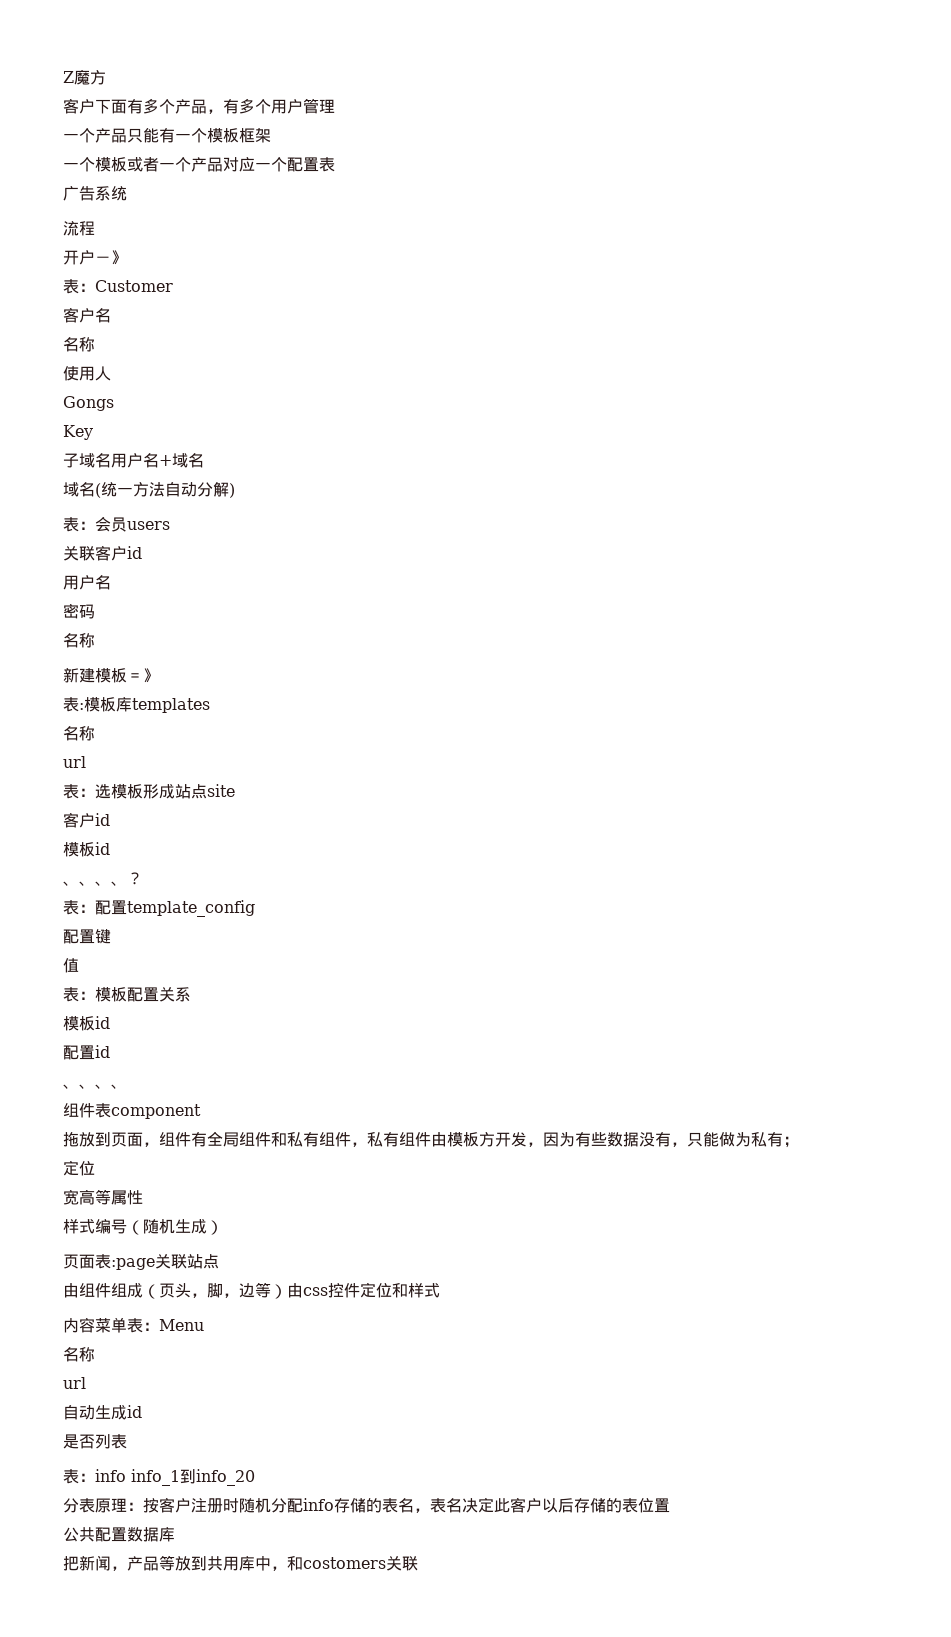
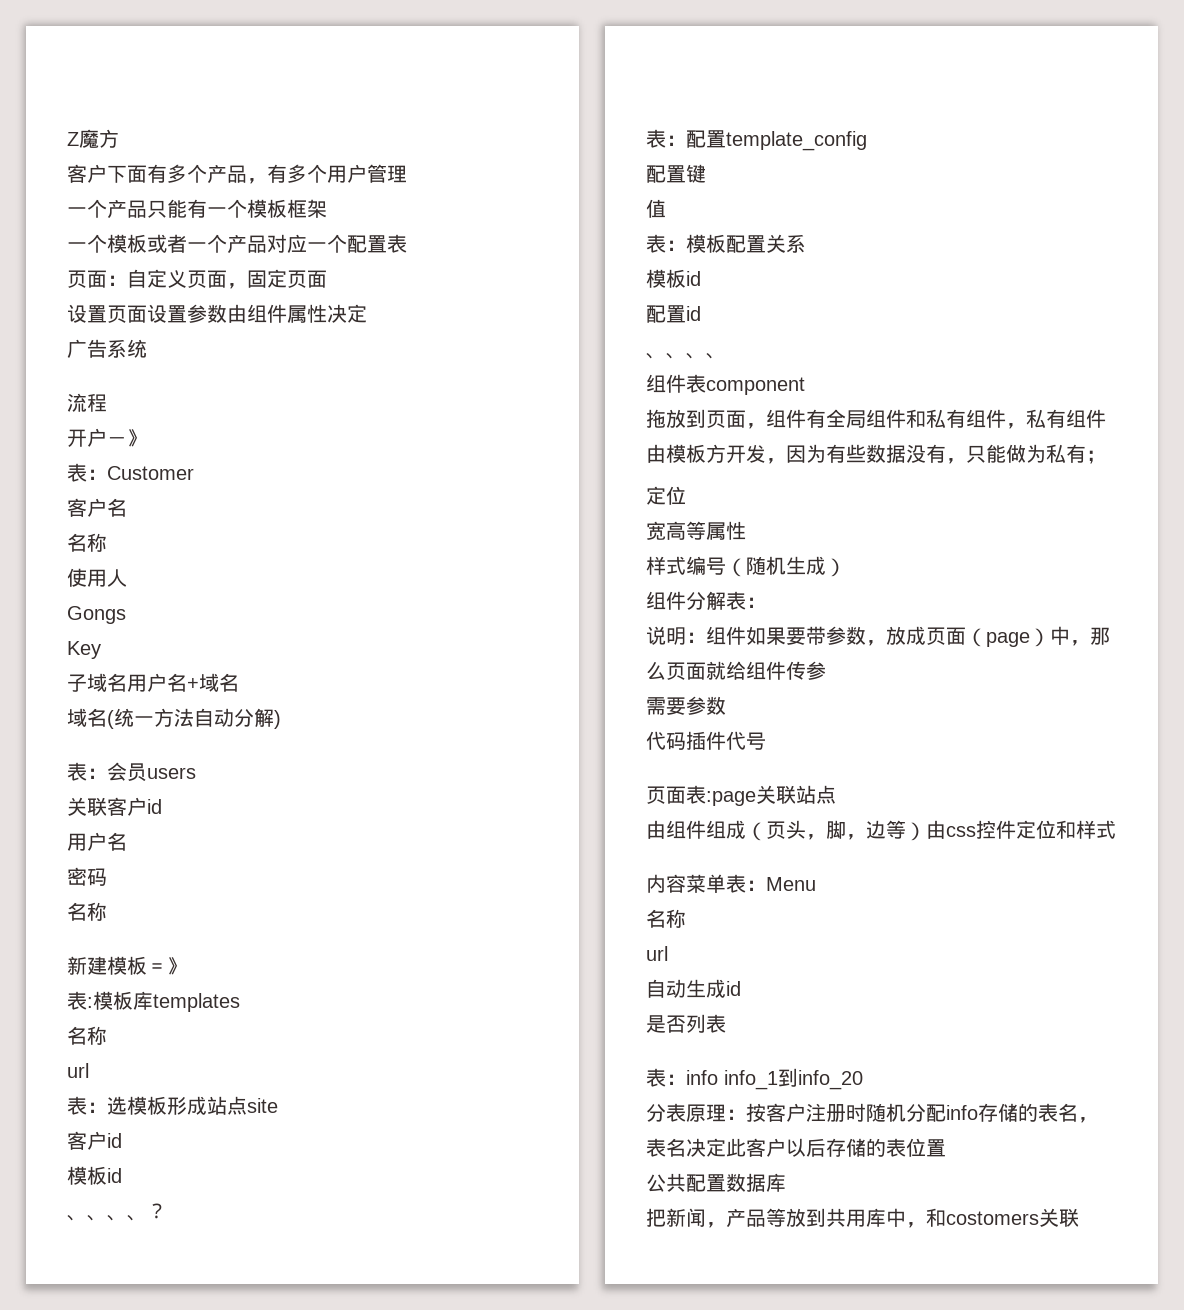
+ 页面：自定义页面，固定页面
+ 设置页面设置参数由组件属性决定
+ 组件分解表：
+ 说明：组件如果要带参数，放成页面（page）中，那么页面就给组件传参
+ 需要参数
+ 代码插件代号

